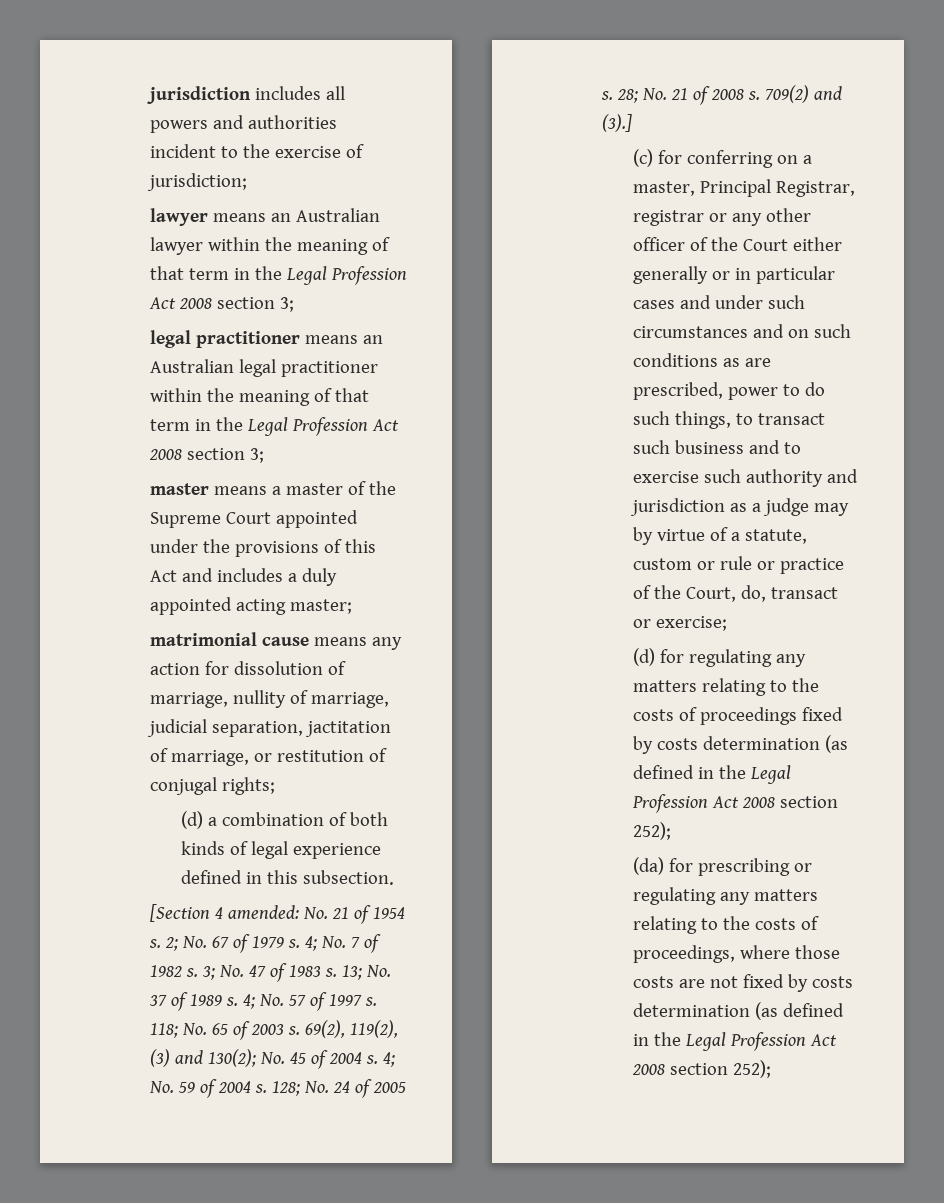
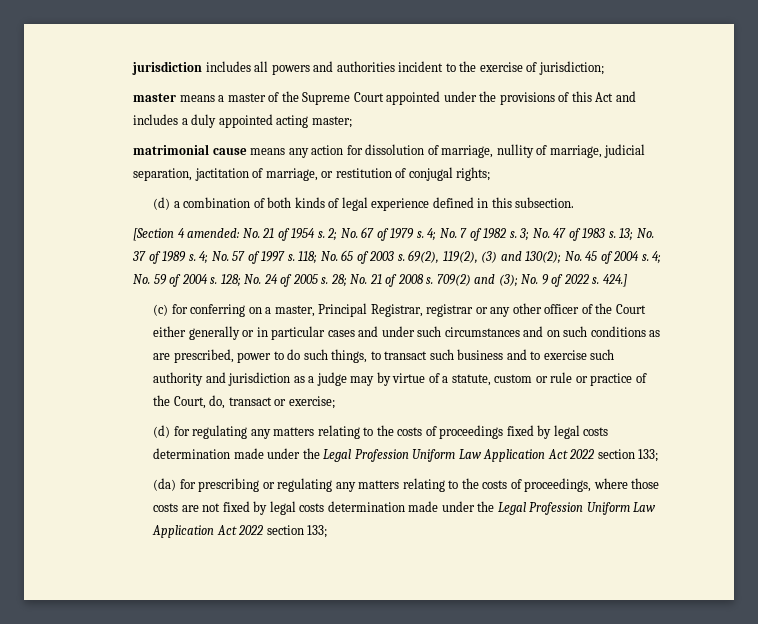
- lawyer means an Australian lawyer within the meaning of that term in the Legal Profession Act 2008 section 3;
- legal practitioner means an Australian legal practitioner within the meaning of that term in the Legal Profession Act 2008 section 3;
- 709(2) and (3).]
+ 709(2) and (3); No. 9 of 2022 s. 424.]
- (d) for regulating any matters relating to the costs of proceedings fixed by costs determination (as defined in the Legal Profession Act 2008 section 252);
+ (d) for regulating any matters relating to the costs of proceedings fixed by legal costs determination made under the Legal Profession Uniform Law Application Act 2022 section 133;
- (da) for prescribing or regulating any matters relating to the costs of proceedings, where those costs are not fixed by costs determination (as defined in the Legal Profession Act 2008 section 252);
+ (da) for prescribing or regulating any matters relating to the costs of proceedings, where those costs are not fixed by legal costs determination made under the Legal Profession Uniform Law Application Act 2022 section 133;

